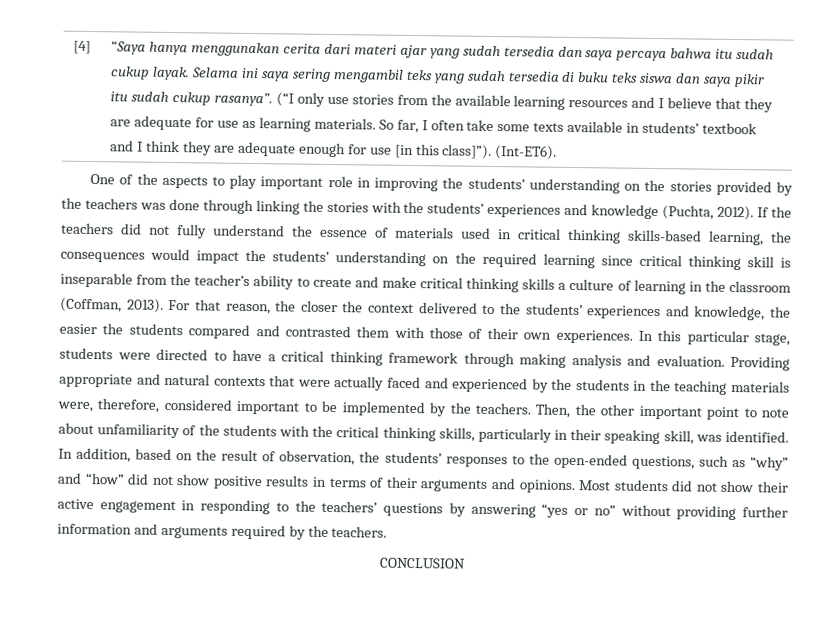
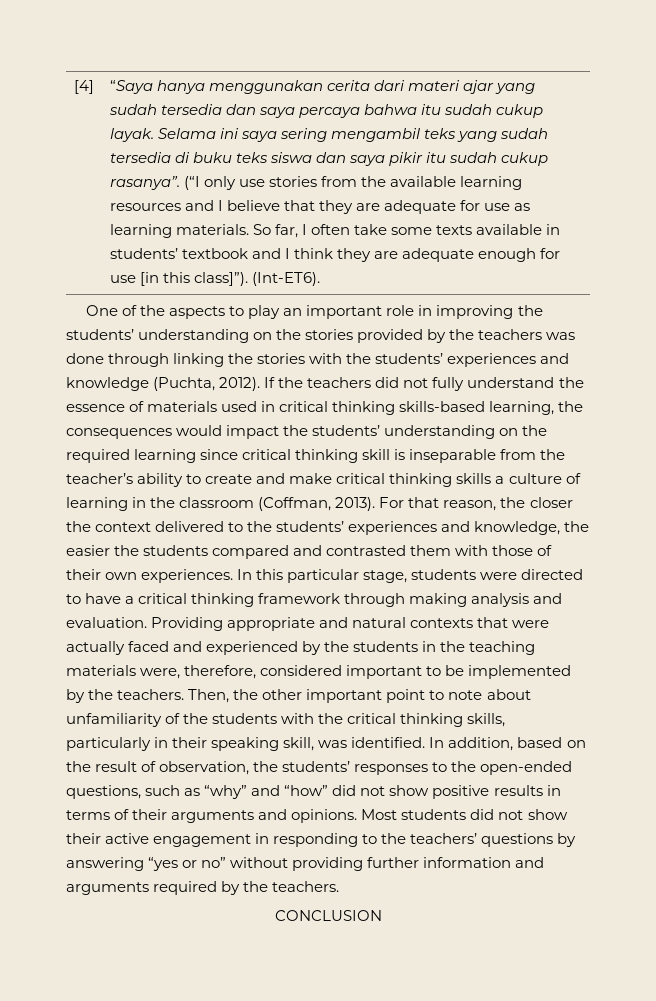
- One of the aspects to play important role in improving the students’ understanding on the stories provided by the teachers was done through linking the stories with the students’ experiences and knowledge (Puchta, 2012).
+ One of the aspects to play an important role in improving the students’ understanding on the stories provided by the teachers was done through linking the stories with the students’ experiences and knowledge (Puchta, 2012).

